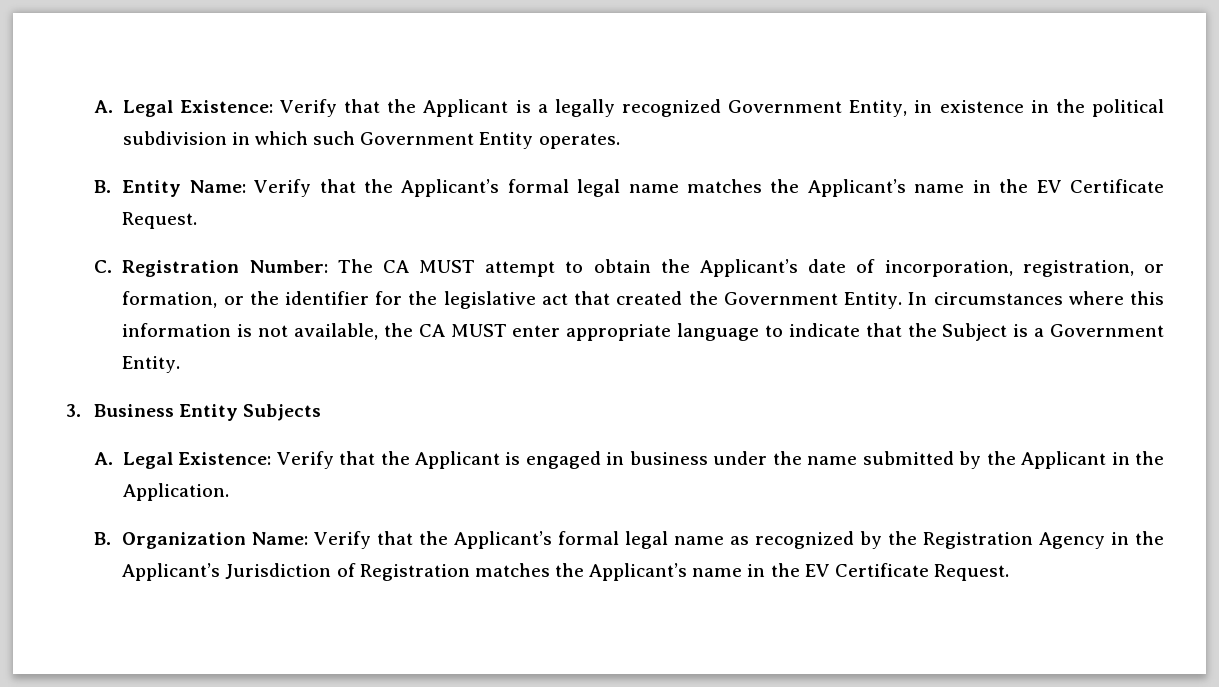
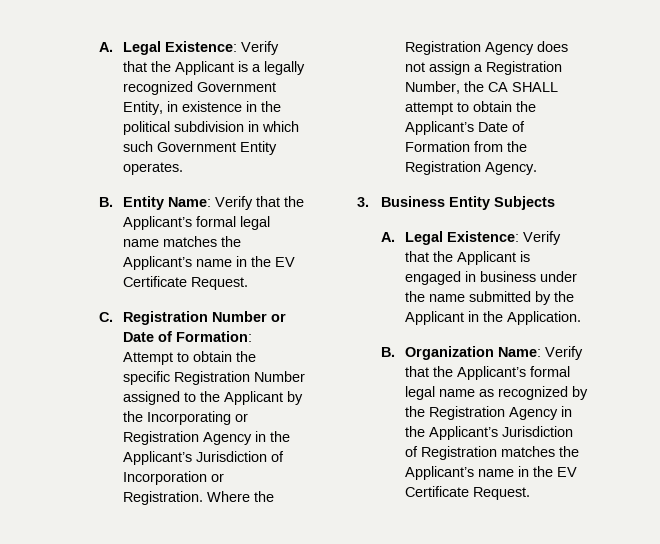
- C. Registration Number: The CA MUST attempt to obtain the Applicant’s date of incorporation, registration, or formation, or the identifier for the legislative act that created the Government Entity. In circumstances where this information is not available, the CA MUST enter appropriate language to indicate that the Subject is a Government Entity.
+ C. Registration Number or Date of Formation: Attempt to obtain the specific Registration Number assigned to the Applicant by the Incorporating or Registration Agency in the Applicant’s Jurisdiction of Incorporation or Registration. Where the Registration Agency does not assign a Registration Number, the CA SHALL attempt to obtain the Applicant’s Date of Formation from the Registration Agency.

